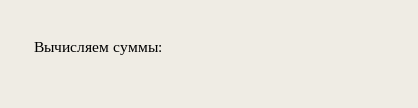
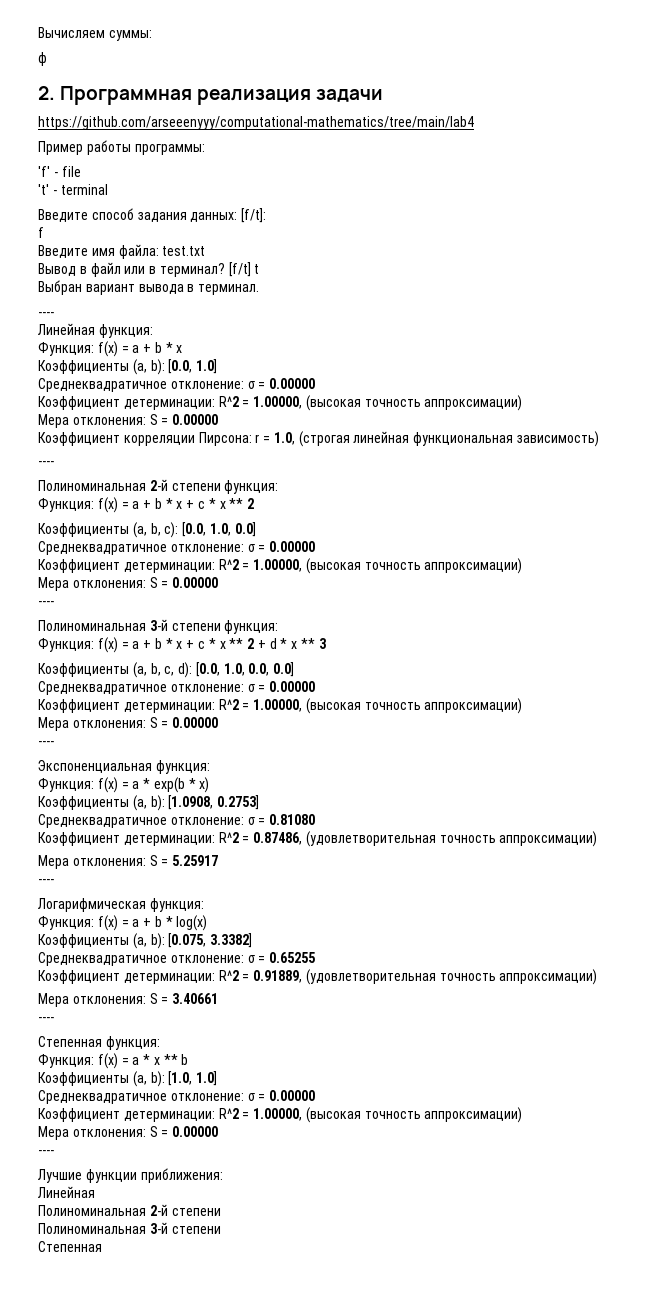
+ ф
+ 2. Программная реализация задачи
+ https://github.com/arseeenyyy/computational-mathematics/tree/main/lab4
+ Пример работы программы:
+ 'f' - file
+ 't' - terminal
+ Введите способ задания данных: [f/t]:
+ f
+ Введите имя файла: test.txt
+ Вывод в файл или в терминал? [f/t] t
+ Выбран вариант вывода в терминал.
+ ----
+ Линейная функция:
+ Функция: f(x) = a + b * x
+ Коэффициенты (a, b): [0.0, 1.0]
+ Среднеквадратичное отклонение: σ = 0.00000
+ Коэффициент детерминации: R^2 = 1.00000, (высокая точность аппроксимации)
+ Мера отклонения: S = 0.00000
+ Коэффициент корреляции Пирсона: r = 1.0, (строгая линейная функциональная зависимость)
+ ----
+ Полиноминальная 2-й степени функция:
+ Функция: f(x) = a + b * x + c * x ** 2
+ Коэффициенты (a, b, c): [0.0, 1.0, 0.0]
+ Среднеквадратичное отклонение: σ = 0.00000
+ Коэффициент детерминации: R^2 = 1.00000, (высокая точность аппроксимации)
+ Мера отклонения: S = 0.00000
+ ----
+ Полиноминальная 3-й степени функция:
+ Функция: f(x) = a + b * x + c * x ** 2 + d * x ** 3
+ Коэффициенты (a, b, c, d): [0.0, 1.0, 0.0, 0.0]
+ Среднеквадратичное отклонение: σ = 0.00000
+ Коэффициент детерминации: R^2 = 1.00000, (высокая точность аппроксимации)
+ Мера отклонения: S = 0.00000
+ ----
+ Экспоненциальная функция:
+ Функция: f(x) = a * exp(b * x)
+ Коэффициенты (a, b): [1.0908, 0.2753]
+ Среднеквадратичное отклонение: σ = 0.81080
+ Коэффициент детерминации: R^2 = 0.87486, (удовлетворительная точность аппроксимации)
+ Мера отклонения: S = 5.25917
+ ----
+ Логарифмическая функция:
+ Функция: f(x) = a + b * log(x)
+ Коэффициенты (a, b): [0.075, 3.3382]
+ Среднеквадратичное отклонение: σ = 0.65255
+ Коэффициент детерминации: R^2 = 0.91889, (удовлетворительная точность аппроксимации)
+ Мера отклонения: S = 3.40661
+ ----
+ Степенная функция:
+ Функция: f(x) = a * x ** b
+ Коэффициенты (a, b): [1.0, 1.0]
+ Среднеквадратичное отклонение: σ = 0.00000
+ Коэффициент детерминации: R^2 = 1.00000, (высокая точность аппроксимации)
+ Мера отклонения: S = 0.00000
+ ----
+ Лучшие функции приближения:
+ Линейная
+ Полиноминальная 2-й степени
+ Полиноминальная 3-й степени
+ Степенная

